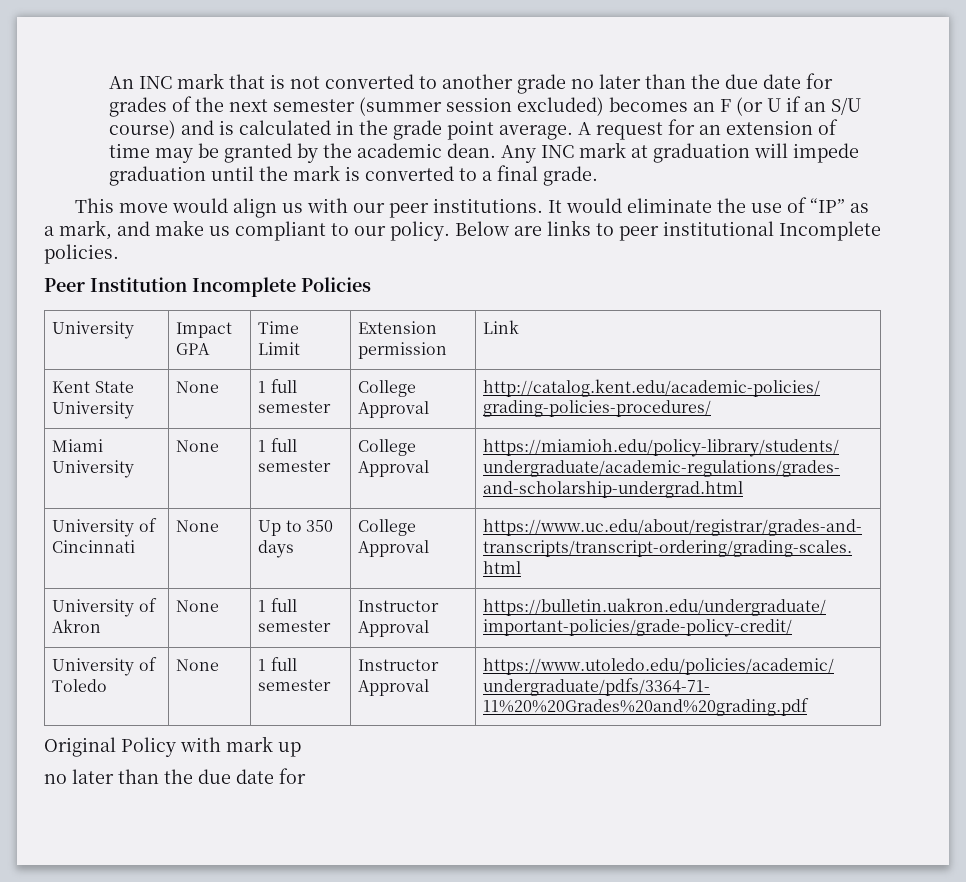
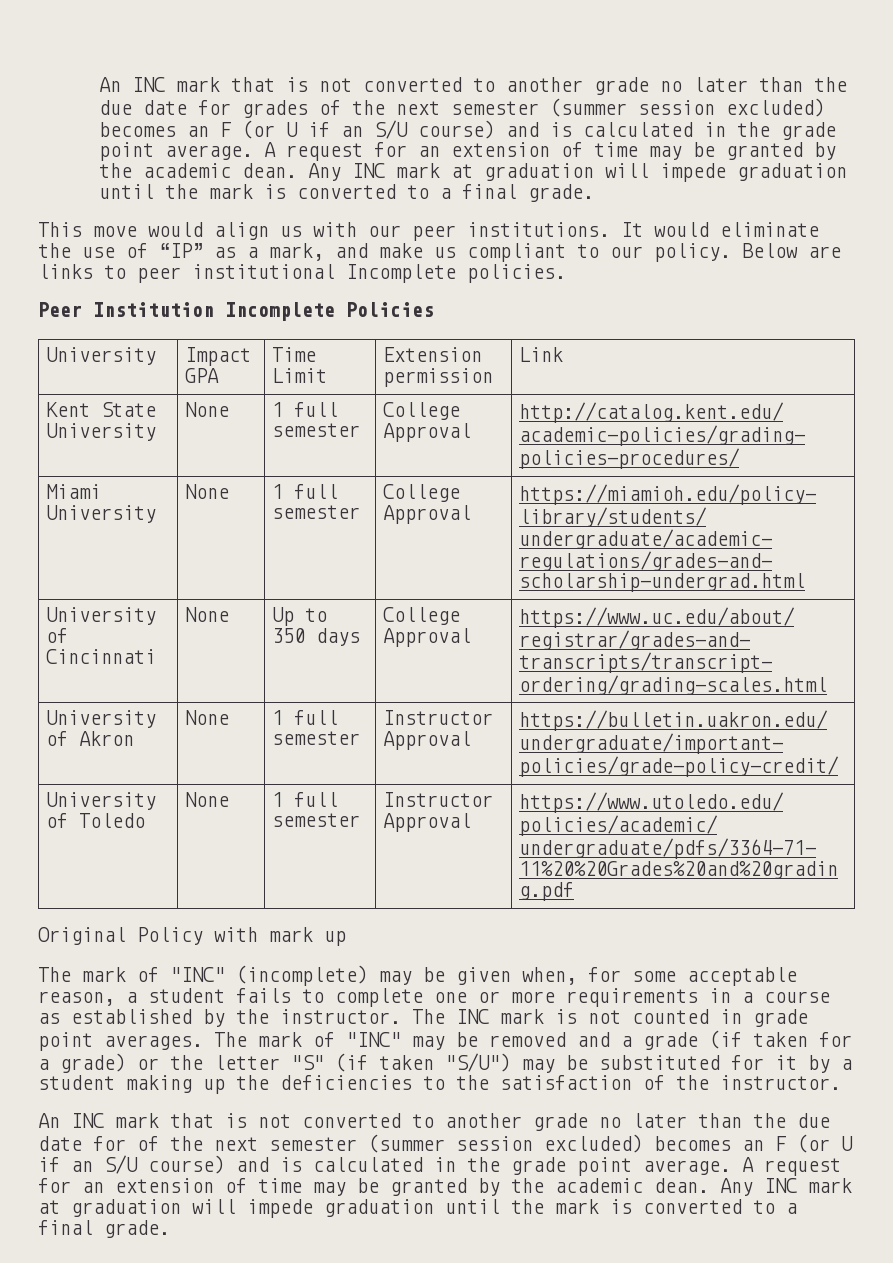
  Original Policy with mark up
- no later than the due date for
+ The mark of "INC" (incomplete) may be given when, for some acceptable reason, a student fails to complete one or more requirements in a course as established by the instructor. The INC mark is not counted in grade point averages. The mark of "INC" may be removed and a grade (if taken for a grade) or the letter "S" (if taken "S/U") may be substituted for it by a student making up the deficiencies to the satisfaction of the instructor.
+ An INC mark that is not converted to another grade no later than the due date for of the next semester (summer session excluded) becomes an F (or U if an S/U course) and is calculated in the grade point average. A request for an extension of time may be granted by the academic dean. Any INC mark at graduation will impede graduation until the mark is converted to a final grade.

